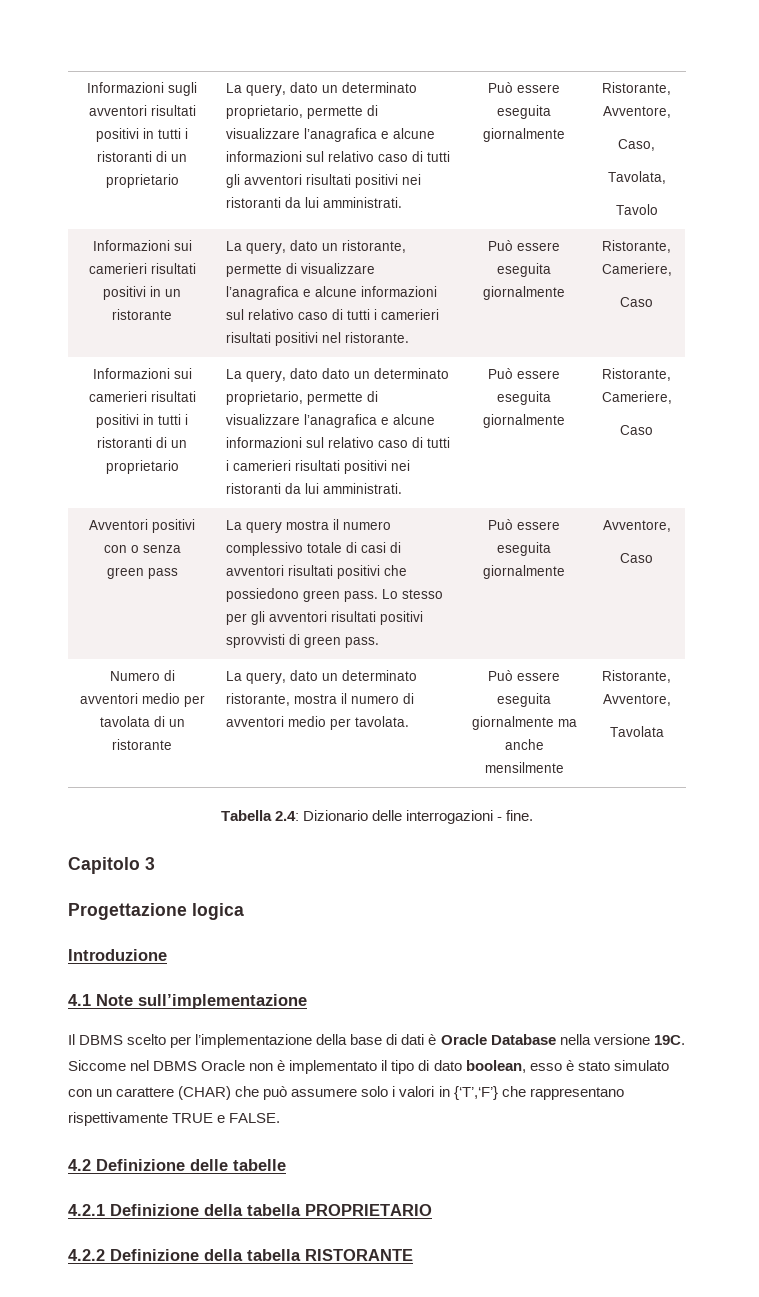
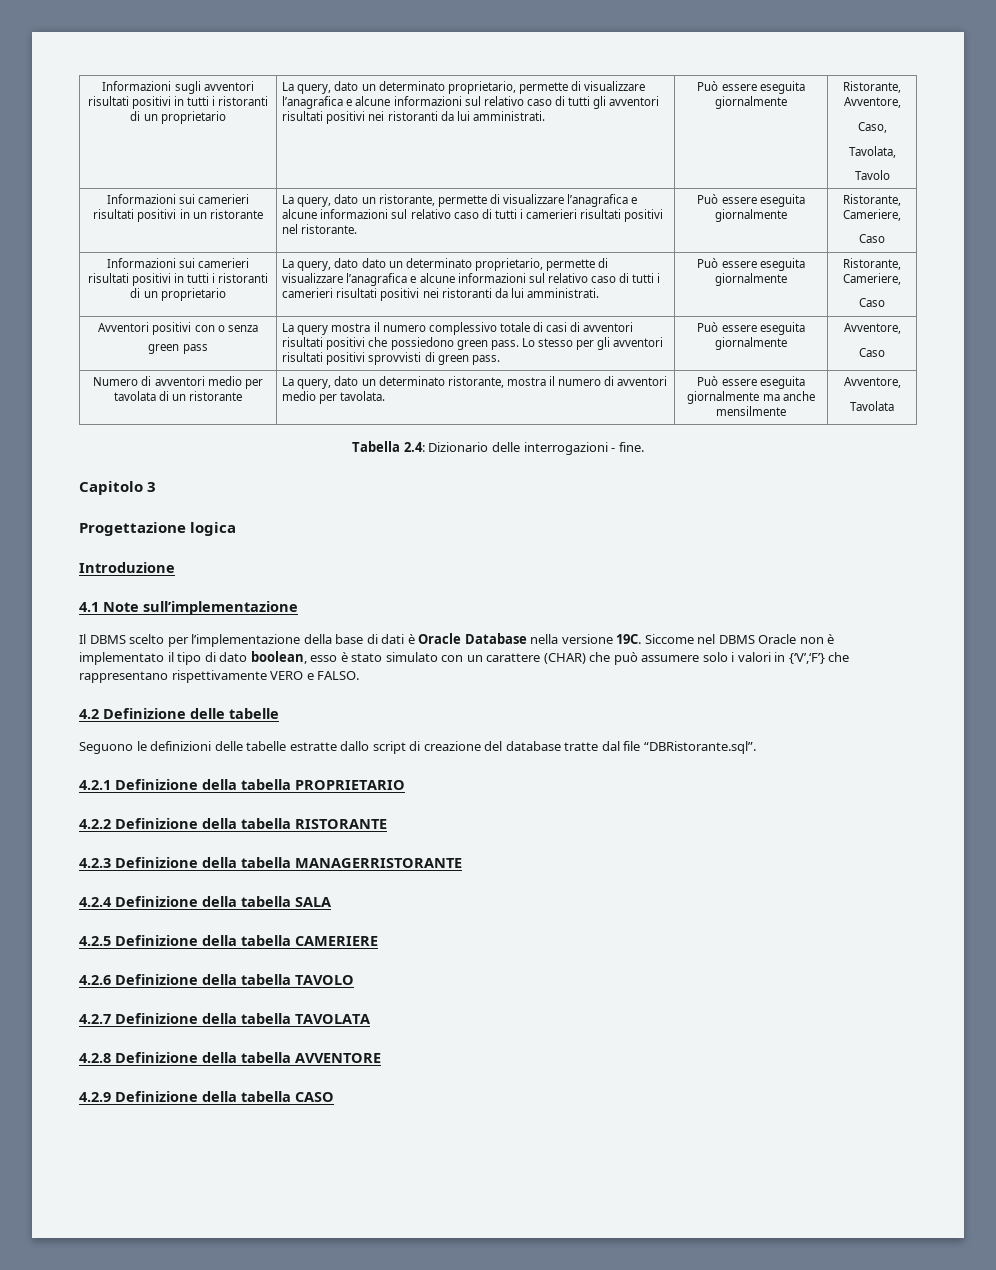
- Numero di avventori medio per tavolata di un ristorante | La query, dato un determinato ristorante, mostra il numero di avventori medio per tavolata. | Può essere eseguita giornalmente ma anche mensilmente | Ristorante, Avventore,
+ Numero di avventori medio per tavolata di un ristorante | La query, dato un determinato ristorante, mostra il numero di avventori medio per tavolata. | Può essere eseguita giornalmente ma anche mensilmente | Avventore,
- Siccome nel DBMS Oracle non è implementato il tipo di dato boolean, esso è stato simulato con un carattere (CHAR) che può assumere solo i valori in {‘T’,‘F’} che rappresentano rispettivamente TRUE e FALSE.
+ Siccome nel DBMS Oracle non è implementato il tipo di dato boolean, esso è stato simulato con un carattere (CHAR) che può assumere solo i valori in {‘V’,‘F’} che rappresentano rispettivamente VERO e FALSO.
+ Seguono le definizioni delle tabelle estratte dallo script di creazione del database tratte dal file “DBRistorante.sql”.
+ 4.2.3 Definizione della tabella MANAGERRISTORANTE
+ 4.2.4 Definizione della tabella SALA
+ 4.2.5 Definizione della tabella CAMERIERE
+ 4.2.6 Definizione della tabella TAVOLO
+ 4.2.7 Definizione della tabella TAVOLATA
+ 4.2.8 Definizione della tabella AVVENTORE
+ 4.2.9 Definizione della tabella CASO

